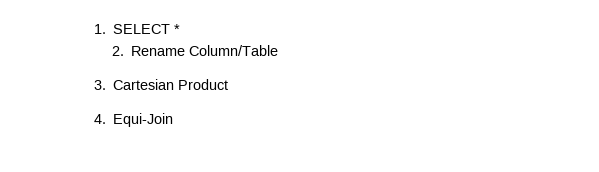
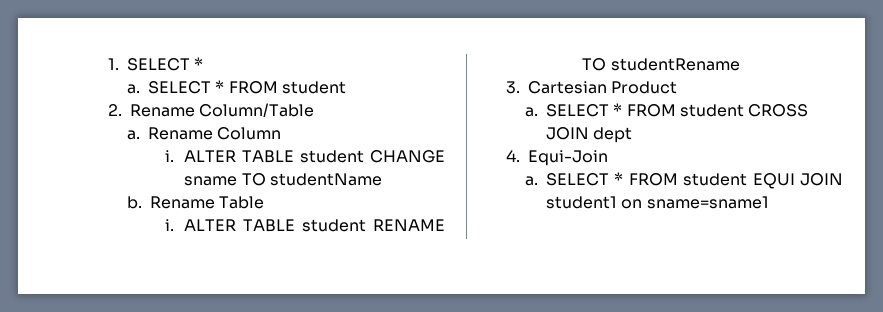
  1. SELECT *
+ a. SELECT * FROM student
  2. Rename Column/Table
+ a. Rename Column
+ i. ALTER TABLE student CHANGE sname TO studentName
+ b. Rename Table
+ i. ALTER TABLE student RENAME TO studentRename
  3. Cartesian Product
+ a. SELECT * FROM student CROSS JOIN dept
  4. Equi-Join
+ a. SELECT * FROM student EQUI JOIN student1 on sname=sname1

